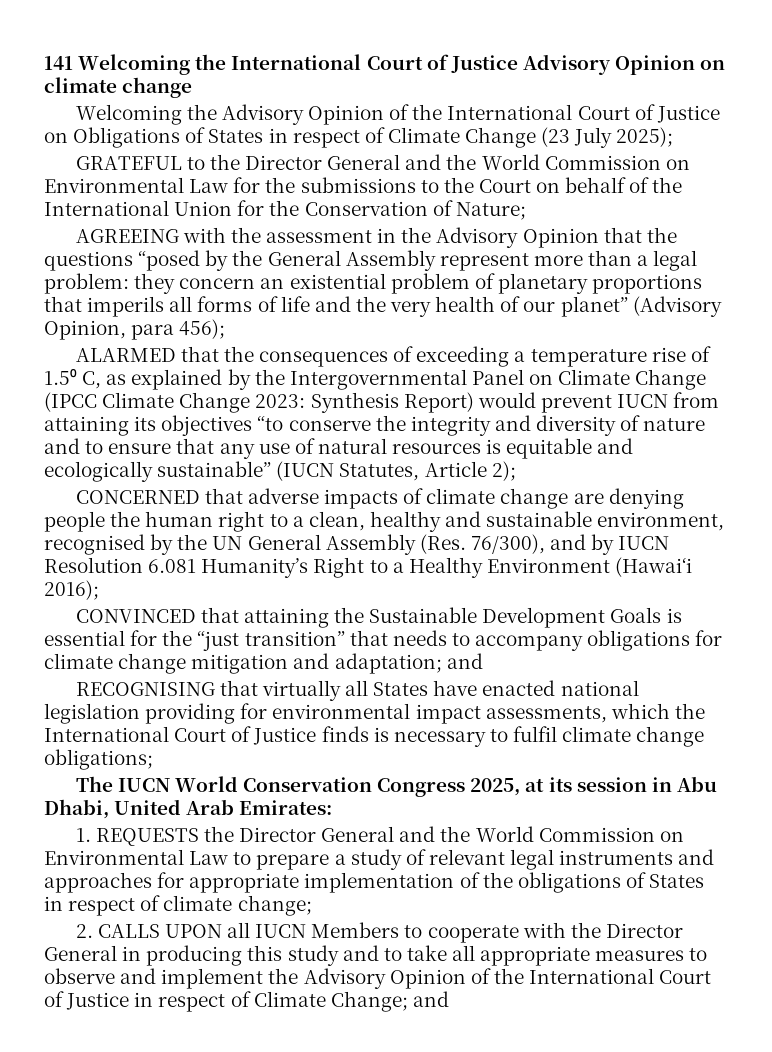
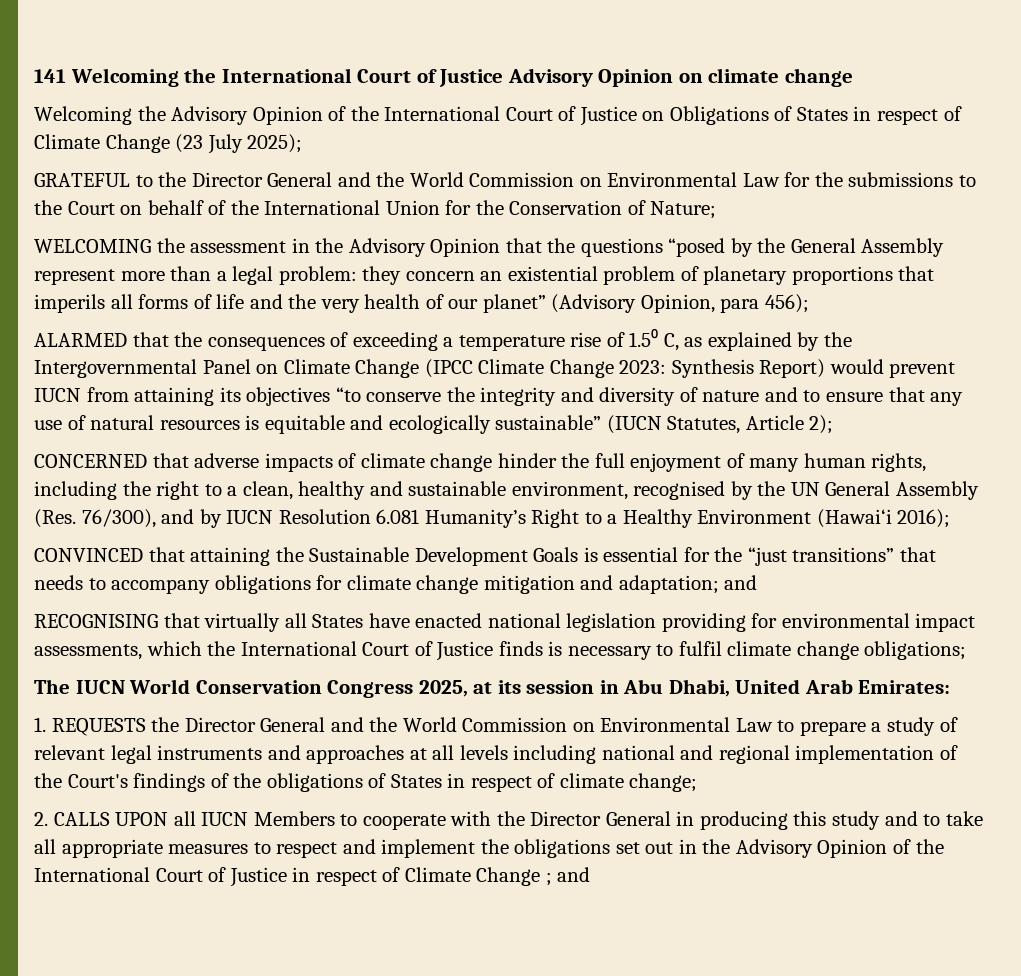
- AGREEING with the assessment in the Advisory Opinion that the questions “posed by the General Assembly represent more than a legal problem: they concern an existential problem of planetary proportions that imperils all forms of life and the very health of our planet” (Advisory Opinion, para 456);
+ WELCOMING the assessment in the Advisory Opinion that the questions “posed by the General Assembly represent more than a legal problem: they concern an existential problem of planetary proportions that imperils all forms of life and the very health of our planet” (Advisory Opinion, para 456);
- CONCERNED that adverse impacts of climate change are denying people the human right to a clean, healthy and sustainable environment, recognised by the UN General Assembly (Res. 76/300), and by IUCN Resolution 6.081 Humanity’s Right to a Healthy Environment (Hawai‘i 2016);
+ CONCERNED that adverse impacts of climate change hinder the full enjoyment of many human rights, including the right to a clean, healthy and sustainable environment, recognised by the UN General Assembly (Res. 76/300), and by IUCN Resolution 6.081 Humanity’s Right to a Healthy Environment (Hawai‘i 2016);
- CONVINCED that attaining the Sustainable Development Goals is essential for the “just transition” that needs to accompany obligations for climate change mitigation and adaptation; and
+ CONVINCED that attaining the Sustainable Development Goals is essential for the “just transitions” that needs to accompany obligations for climate change mitigation and adaptation; and
- 1. REQUESTS the Director General and the World Commission on Environmental Law to prepare a study of relevant legal instruments and approaches for appropriate implementation of the obligations of States in respect of climate change;
+ 1. REQUESTS the Director General and the World Commission on Environmental Law to prepare a study of relevant legal instruments and approaches at all levels including national and regional implementation of the Court's findings of the obligations of States in respect of climate change;
- 2. CALLS UPON all IUCN Members to cooperate with the Director General in producing this study and to take all appropriate measures to observe and implement the Advisory Opinion of the International Court of Justice in respect of Climate Change; and
+ 2. CALLS UPON all IUCN Members to cooperate with the Director General in producing this study and to take all appropriate measures to respect and implement the obligations set out in the Advisory Opinion of the International Court of Justice in respect of Climate Change ; and

